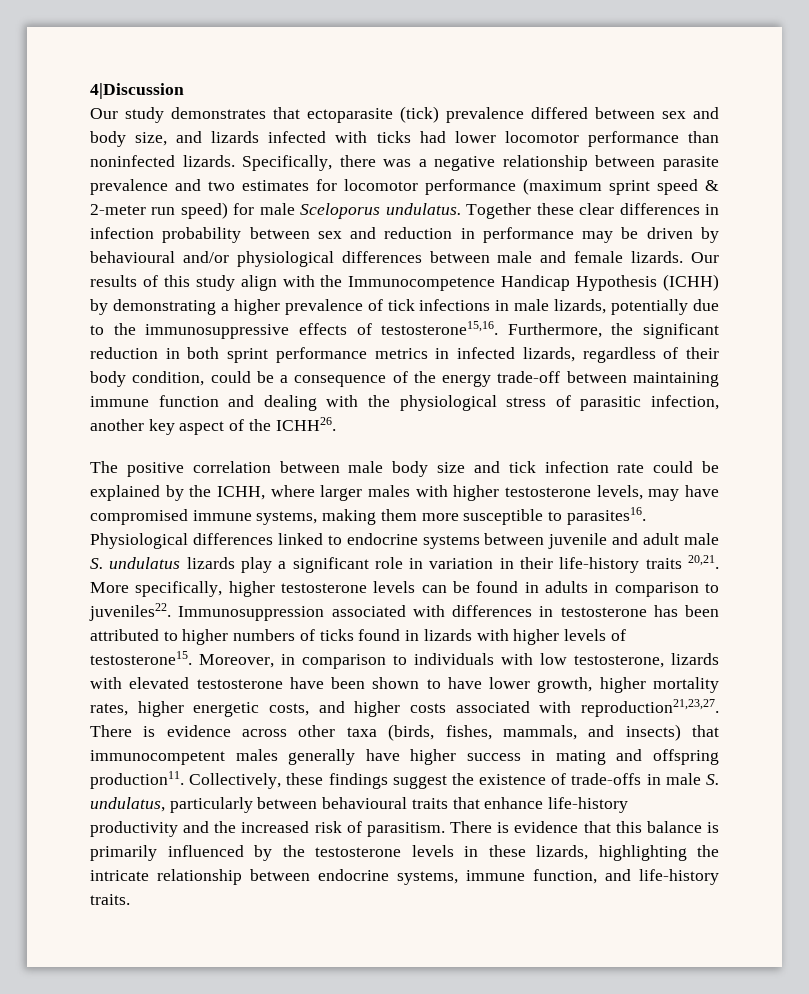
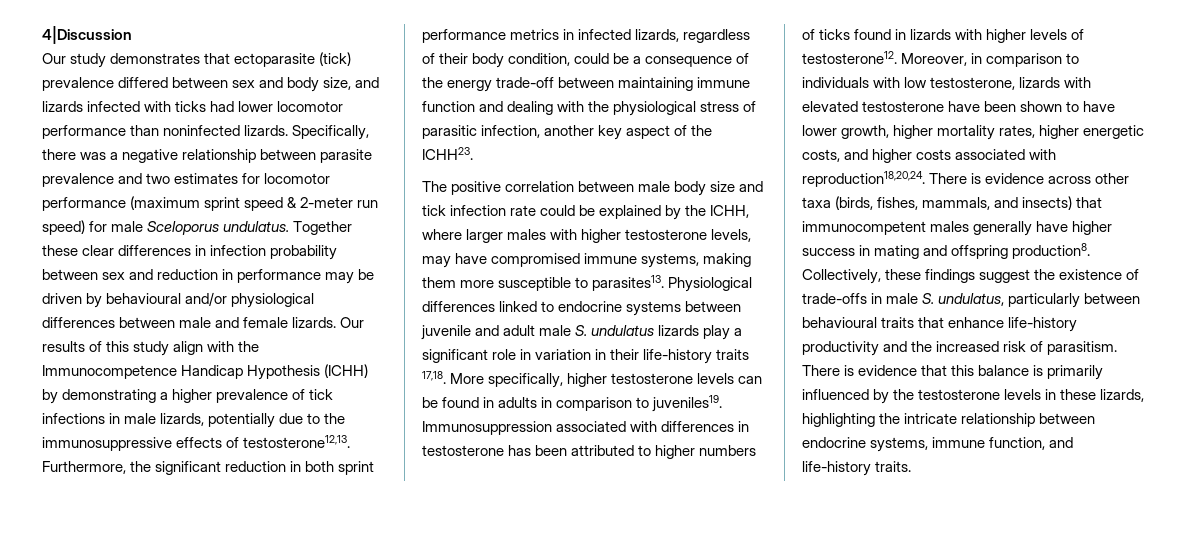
- Our results of this study align with the Immunocompetence Handicap Hypothesis (ICHH) by demonstrating a higher prevalence of tick infections in male lizards, potentially due to the immunosuppressive effects of testosterone15,16.
+ Our results of this study align with the Immunocompetence Handicap Hypothesis (ICHH) by demonstrating a higher prevalence of tick infections in male lizards, potentially due to the immunosuppressive effects of testosterone12,13.
- Furthermore, the significant reduction in both sprint performance metrics in infected lizards, regardless of their body condition, could be a consequence of the energy trade-off between maintaining immune function and dealing with the physiological stress of parasitic infection, another key aspect of the ICHH26.
+ Furthermore, the significant reduction in both sprint performance metrics in infected lizards, regardless of their body condition, could be a consequence of the energy trade-off between maintaining immune function and dealing with the physiological stress of parasitic infection, another key aspect of the ICHH23.
- The positive correlation between male body size and tick infection rate could be explained by the ICHH, where larger males with higher testosterone levels, may have compromised immune systems, making them more susceptible to parasites16.
+ The positive correlation between male body size and tick infection rate could be explained by the ICHH, where larger males with higher testosterone levels, may have compromised immune systems, making them more susceptible to parasites13.
- Physiological differences linked to endocrine systems between juvenile and adult male S. undulatus lizards play a significant role in variation in their life-history traits 20,21.
+ Physiological differences linked to endocrine systems between juvenile and adult male S. undulatus lizards play a significant role in variation in their life-history traits 17,18.
- More specifically, higher testosterone levels can be found in adults in comparison to juveniles22.
+ More specifically, higher testosterone levels can be found in adults in comparison to juveniles19.
- Immunosuppression associated with differences in testosterone has been attributed to higher numbers of ticks found in lizards with higher levels of testosterone15.
+ Immunosuppression associated with differences in testosterone has been attributed to higher numbers of ticks found in lizards with higher levels of testosterone12.
- Moreover, in comparison to individuals with low testosterone, lizards with elevated testosterone have been shown to have lower growth, higher mortality rates, higher energetic costs, and higher costs associated with reproduction21,23,27.
+ Moreover, in comparison to individuals with low testosterone, lizards with elevated testosterone have been shown to have lower growth, higher mortality rates, higher energetic costs, and higher costs associated with reproduction18,20,24.
- There is evidence across other taxa (birds, fishes, mammals, and insects) that immunocompetent males generally have higher success in mating and offspring production11.
+ There is evidence across other taxa (birds, fishes, mammals, and insects) that immunocompetent males generally have higher success in mating and offspring production8.

